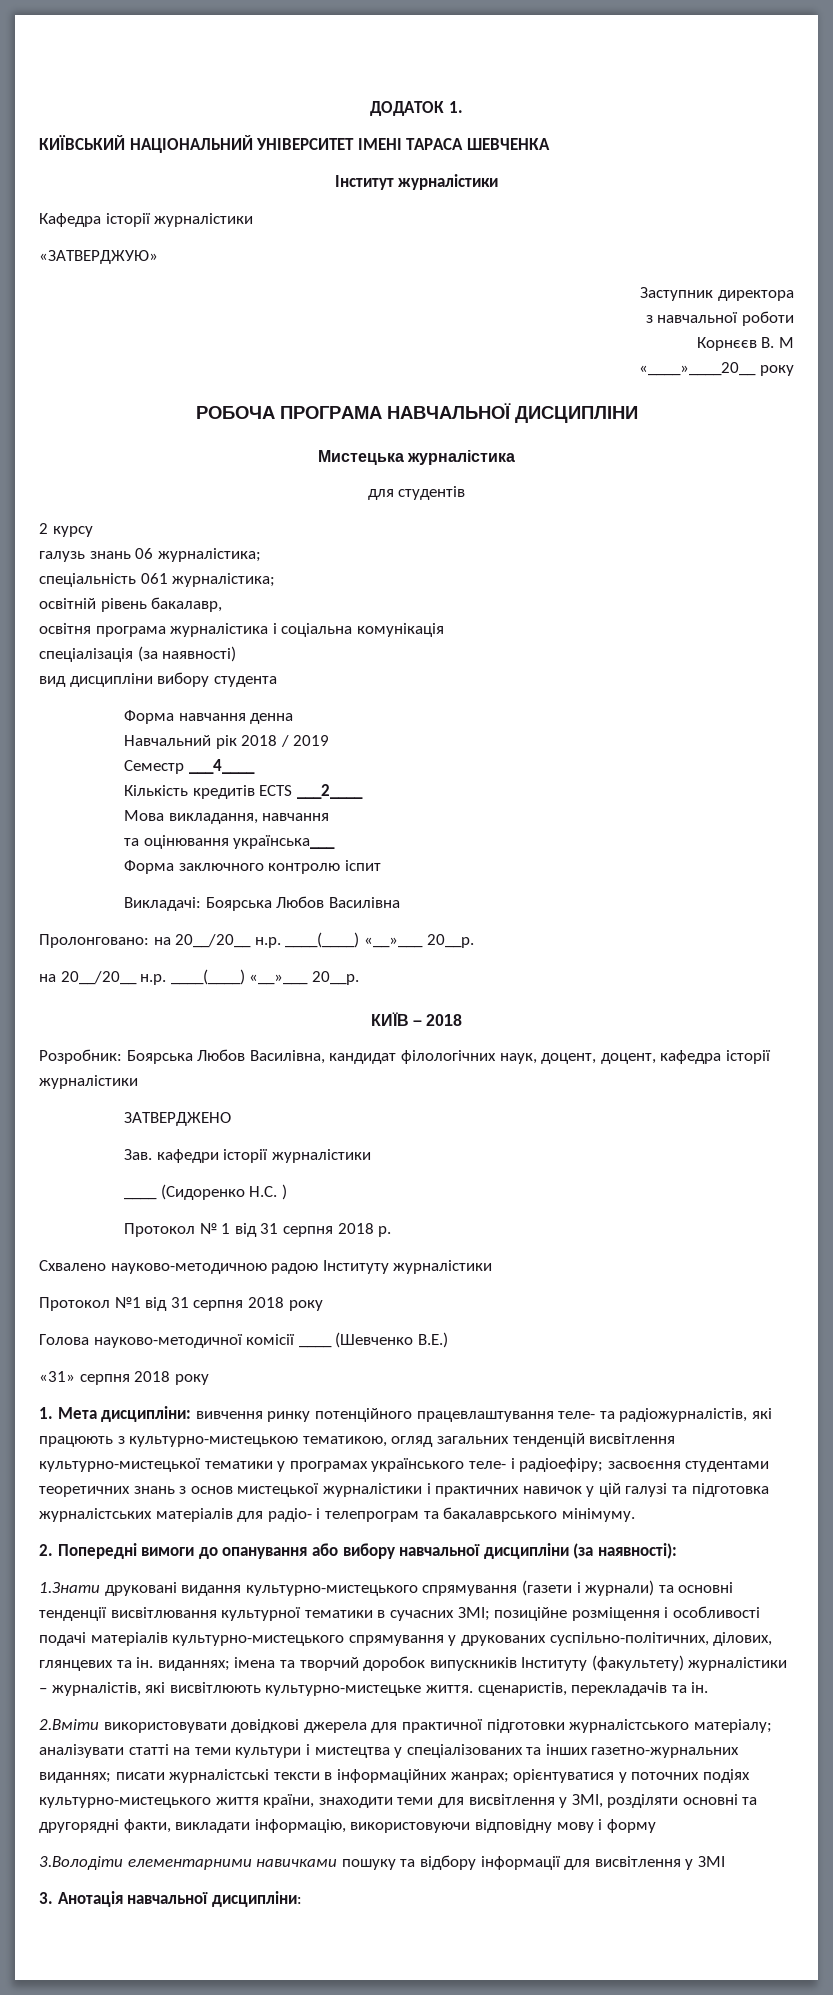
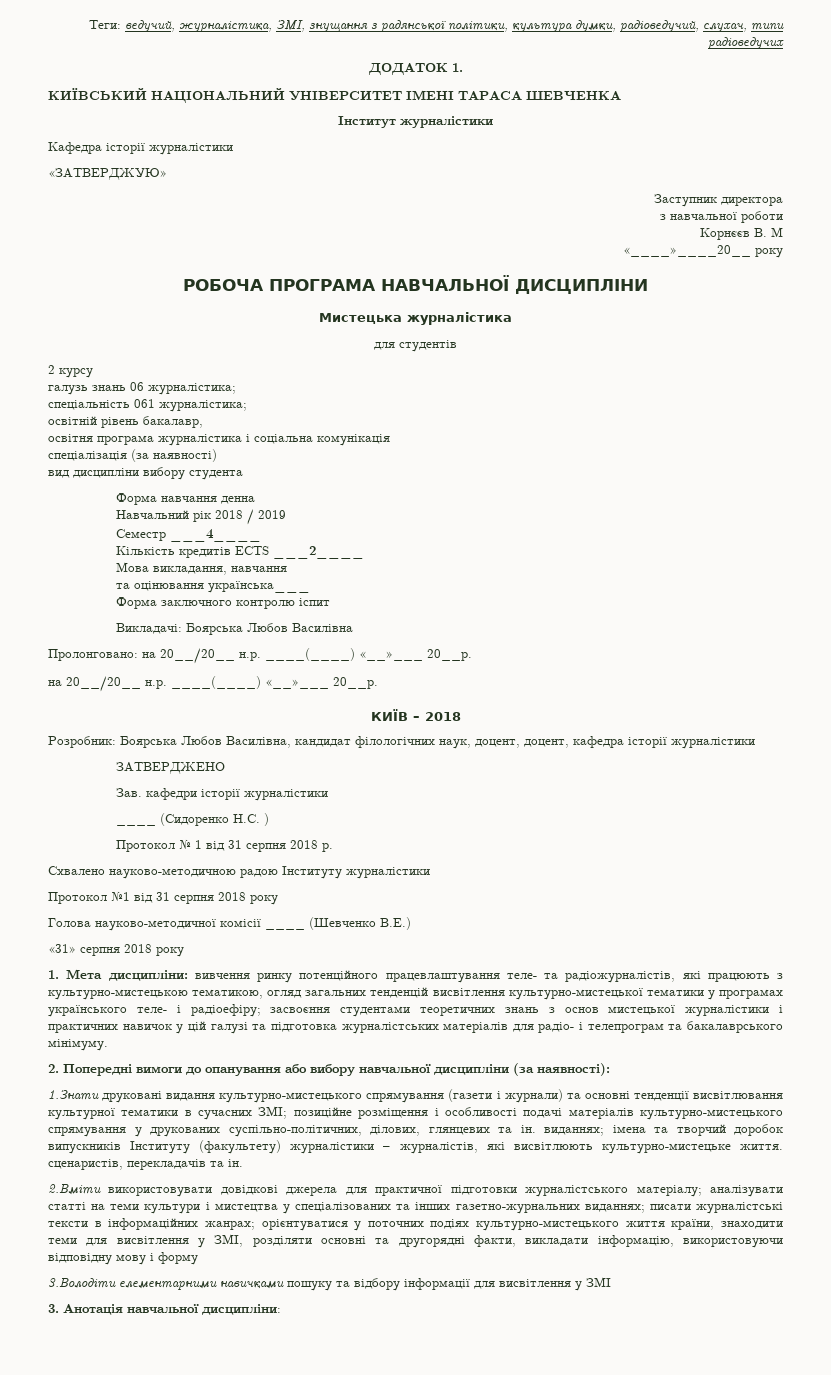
+ Теги: ведучий, журналістика, ЗМІ, знущання з радянської політики, культура думки, радіоведучий, слухач, типи радіоведучих

